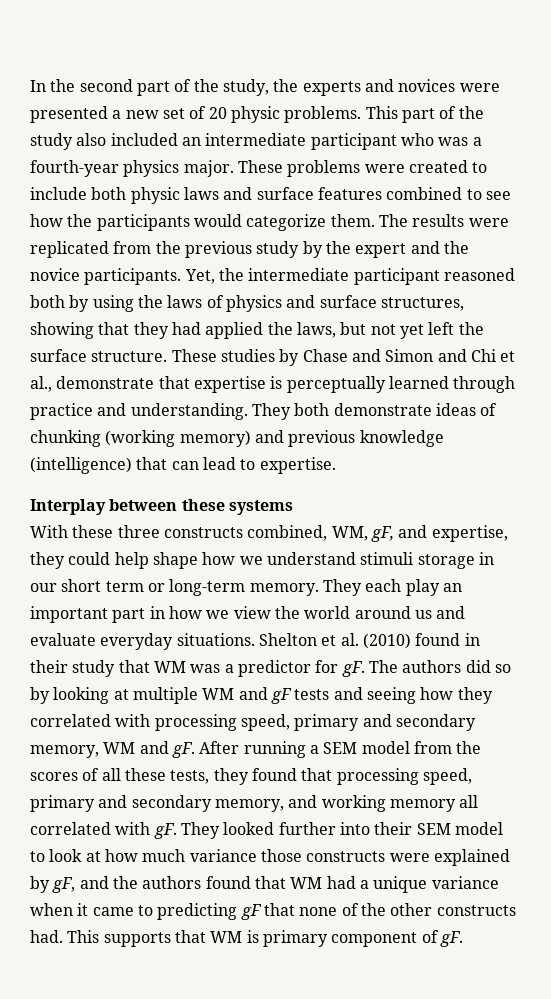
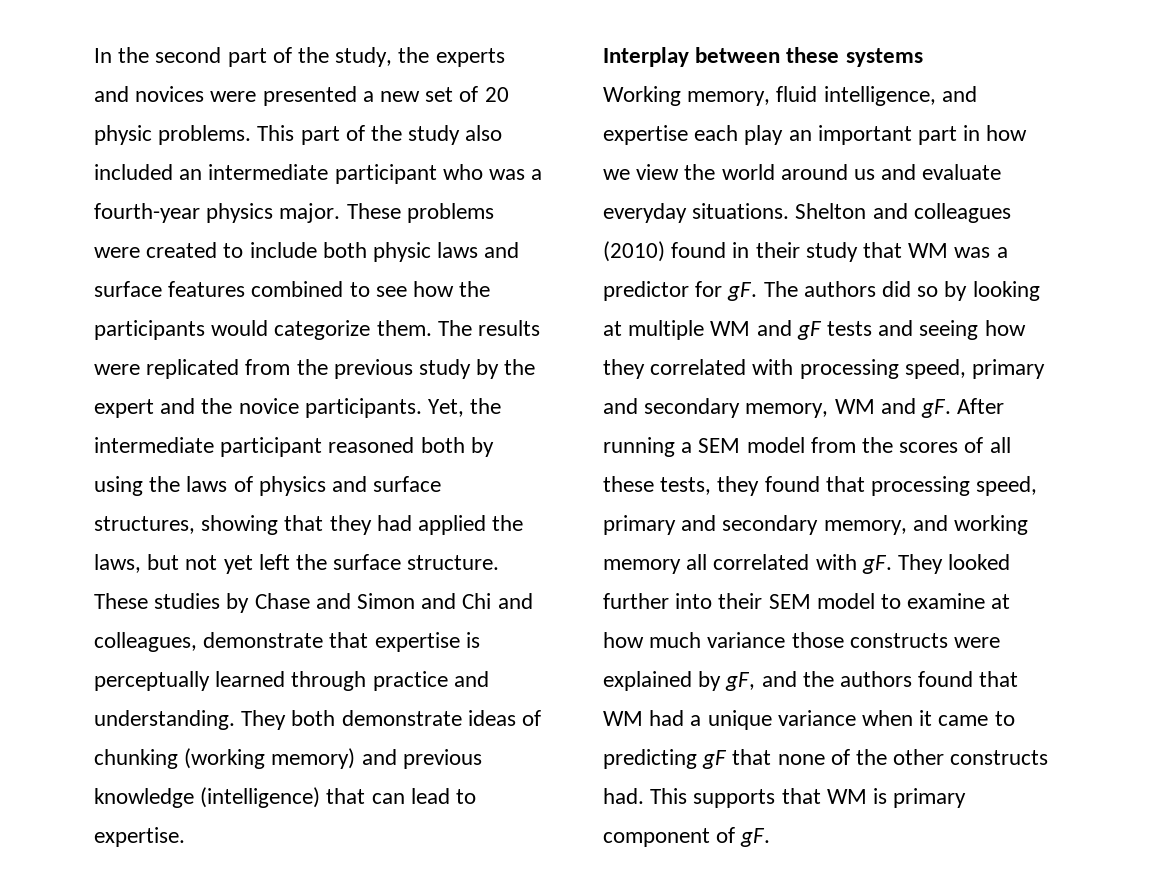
- These studies by Chase and Simon and Chi et al., demonstrate that expertise is perceptually learned through practice and understanding.
+ These studies by Chase and Simon and Chi and colleagues, demonstrate that expertise is perceptually learned through practice and understanding.
- With these three constructs combined, WM, gF, and expertise, they could help shape how we understand stimuli storage in our short term or long-term memory. They each play an important part in how we view the world around us and evaluate everyday situations.
+ Working memory, fluid intelligence, and expertise each play an important part in how we view the world around us and evaluate everyday situations.
- Shelton et al. (2010) found in their study that WM was a predictor for gF.
+ Shelton and colleagues (2010) found in their study that WM was a predictor for gF.
- They looked further into their SEM model to look at how much variance those constructs were explained by gF, and the authors found that WM had a unique variance when it came to predicting gF that none of the other constructs had.
+ They looked further into their SEM model to examine at how much variance those constructs were explained by gF, and the authors found that WM had a unique variance when it came to predicting gF that none of the other constructs had.

